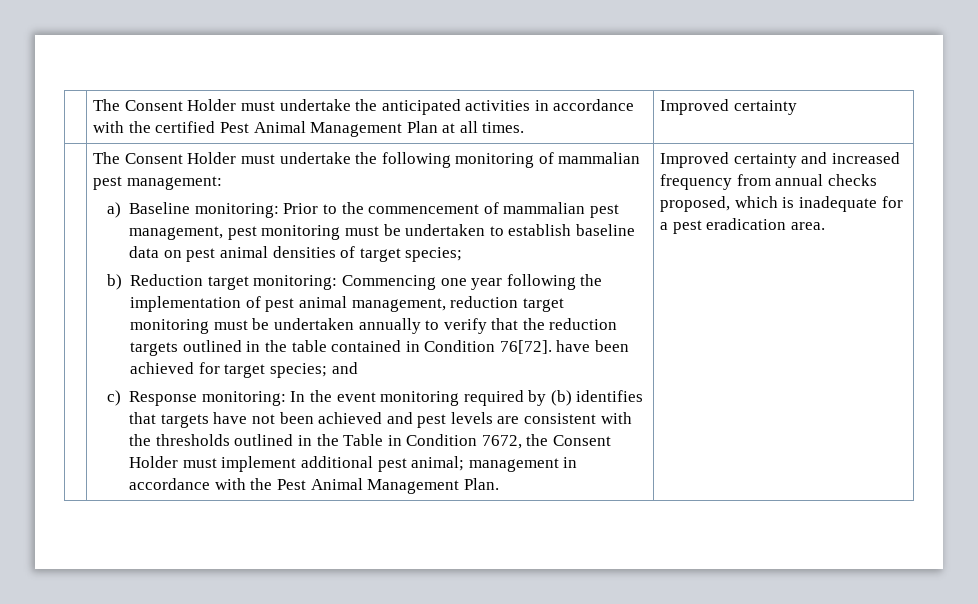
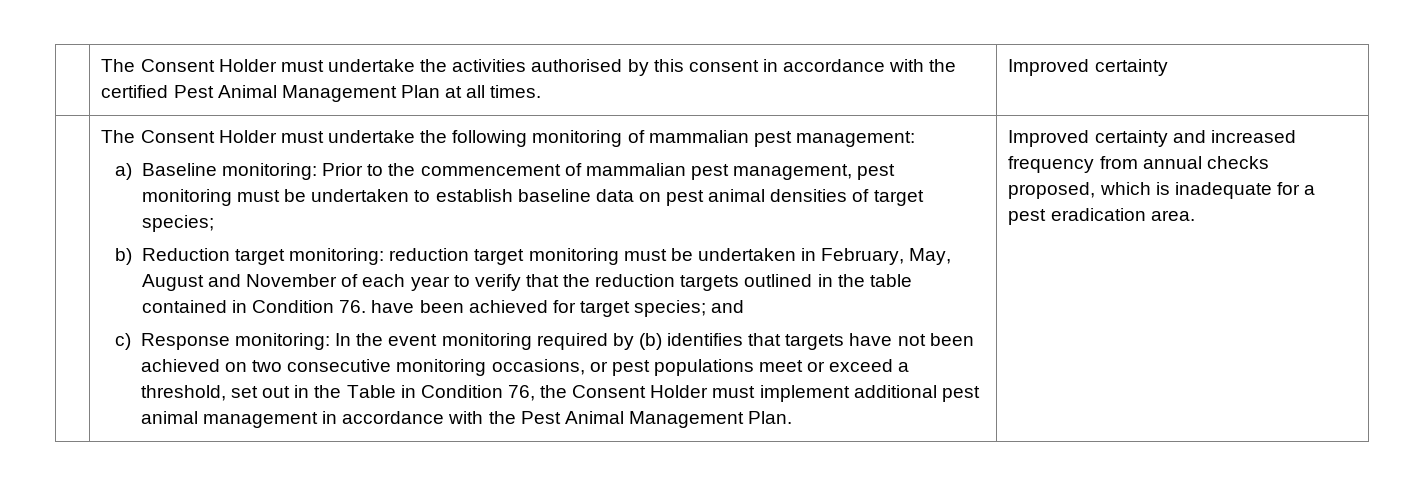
- | The Consent Holder must undertake the anticipated activities in accordance with the certified Pest Animal Management Plan at all times. | Improved certainty
+ | The Consent Holder must undertake the activities authorised by this consent in accordance with the certified Pest Animal Management Plan at all times. | Improved certainty
- b) Reduction target monitoring: Commencing one year following the implementation of pest animal management, reduction target monitoring must be undertaken annually to verify that the reduction targets outlined in the table contained in Condition 76[72]. have been achieved for target species; and
+ b) Reduction target monitoring: reduction target monitoring must be undertaken in February, May, August and November of each year to verify that the reduction targets outlined in the table contained in Condition 76. have been achieved for target species; and
- c) Response monitoring: In the event monitoring required by (b) identifies that targets have not been achieved and pest levels are consistent with the thresholds outlined in the Table in Condition 7672, the Consent Holder must implement additional pest animal; management in accordance with the Pest Animal Management Plan.
+ c) Response monitoring: In the event monitoring required by (b) identifies that targets have not been achieved on two consecutive monitoring occasions, or pest populations meet or exceed a threshold, set out in the Table in Condition 76, the Consent Holder must implement additional pest animal management in accordance with the Pest Animal Management Plan.

